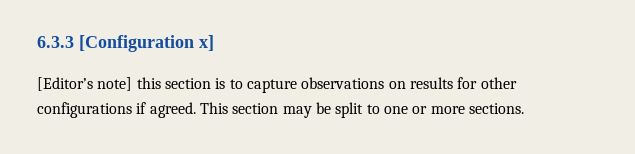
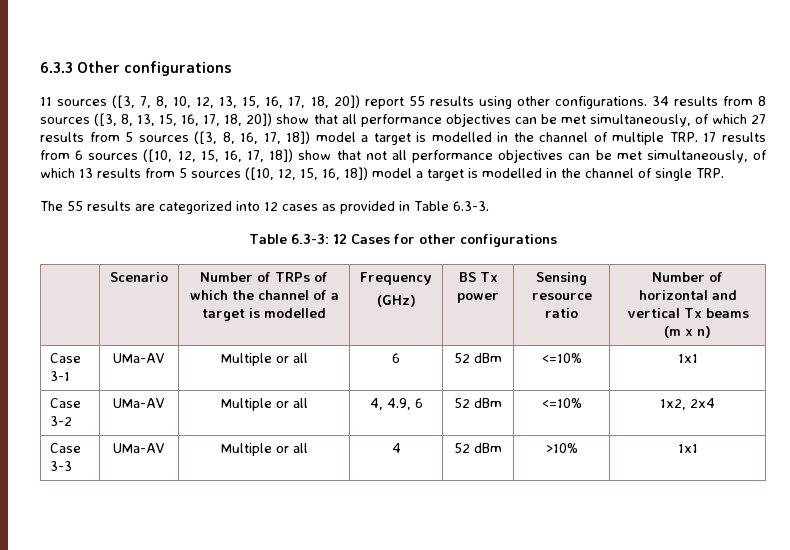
- 6.3.3 [Configuration x]
- [Editor’s note] this section is to capture observations on results for other configurations if agreed. This section may be split to one or more sections.
+ 6.3.3 Other configurations
+ 11 sources ([3, 7, 8, 10, 12, 13, 15, 16, 17, 18, 20]) report 55 results using other configurations. 34 results from 8 sources ([3, 8, 13, 15, 16, 17, 18, 20]) show that all performance objectives can be met simultaneously, of which 27 results from 5 sources ([3, 8, 16, 17, 18]) model a target is modelled in the channel of multiple TRP. 17 results from 6 sources ([10, 12, 15, 16, 17, 18]) show that not all performance objectives can be met simultaneously, of which 13 results from 5 sources ([10, 12, 15, 16, 18]) model a target is modelled in the channel of single TRP.
+ The 55 results are categorized into 12 cases as provided in Table 6.3-3.
+ Table 6.3-3: 12 Cases for other configurations
+ | Scenario | Number of TRPs of which the channel of a target is modelled | Frequency
+ (GHz) | BS Tx power | Sensing resource ratio | Number of horizontal and vertical Tx beams (m x n)
+ Case 3-1 | UMa-AV | Multiple or all | 6 | 52 dBm | <=10% | 1x1
+ Case 3-2 | UMa-AV | Multiple or all | 4, 4.9, 6 | 52 dBm | <=10% | 1x2, 2x4
+ Case 3-3 | UMa-AV | Multiple or all | 4 | 52 dBm | >10% | 1x1

